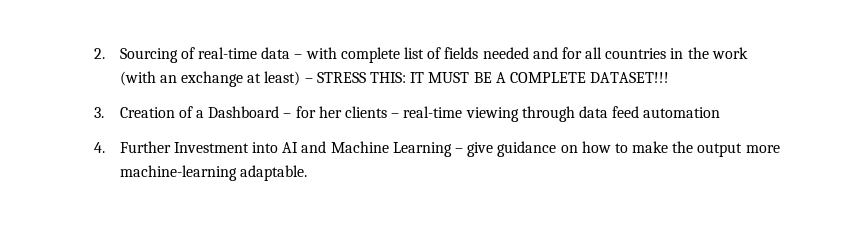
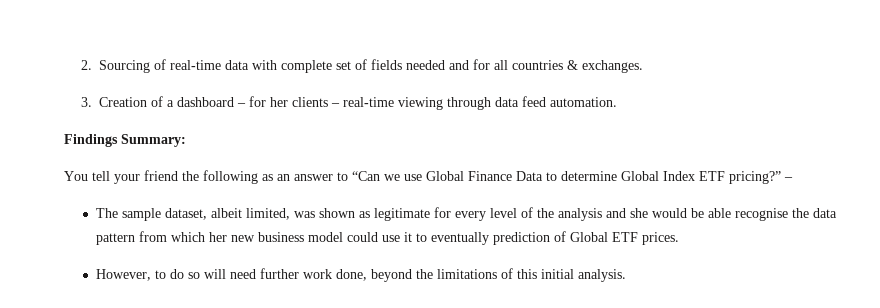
- 2. Sourcing of real-time data – with complete list of fields needed and for all countries in the work (with an exchange at least) – STRESS THIS: IT MUST BE A COMPLETE DATASET!!!
+ 2. Sourcing of real-time data with complete set of fields needed and for all countries & exchanges.
- 3. Creation of a Dashboard – for her clients – real-time viewing through data feed automation
- 4. Further Investment into AI and Machine Learning – give guidance on how to make the output more machine-learning adaptable.
+ 3. Creation of a dashboard – for her clients – real-time viewing through data feed automation.
+ Findings Summary:
+ You tell your friend the following as an answer to “Can we use Global Finance Data to determine Global Index ETF pricing?” –
+ The sample dataset, albeit limited, was shown as legitimate for every level of the analysis and she would be able recognise the data pattern from which her new business model could use it to eventually prediction of Global ETF prices.
+ However, to do so will need further work done, beyond the limitations of this initial analysis.

